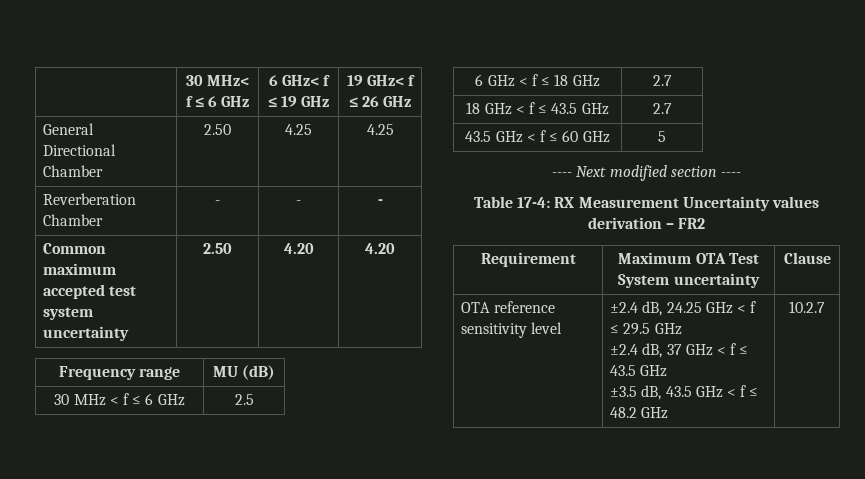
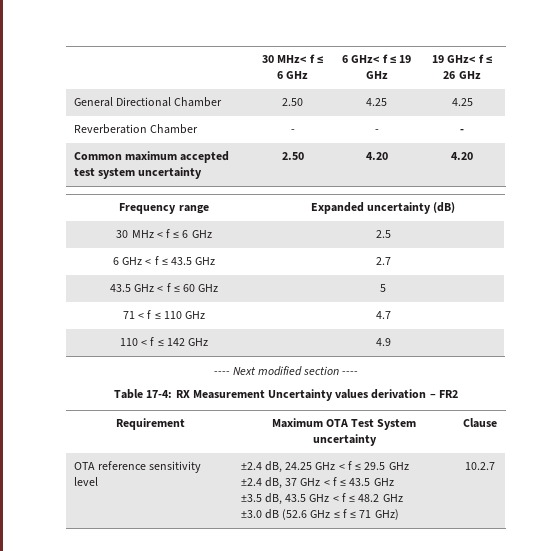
- Frequency range | MU (dB)
+ Frequency range | Expanded uncertainty (dB)
- 6 GHz < f ≤ 18 GHz | 2.7
- 18 GHz < f ≤ 43.5 GHz | 2.7
+ 6 GHz < f ≤ 43.5 GHz | 2.7
+ 71 < f ≤ 110 GHz | 4.7
+ 110 < f ≤ 142 GHz | 4.9
+ ±3.0 dB (52.6 GHz ≤ f ≤ 71 GHz)

